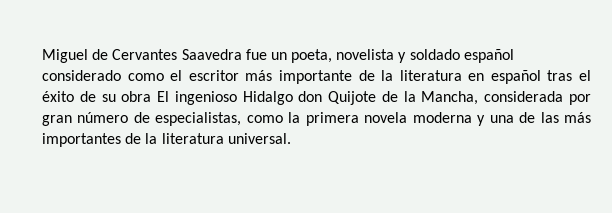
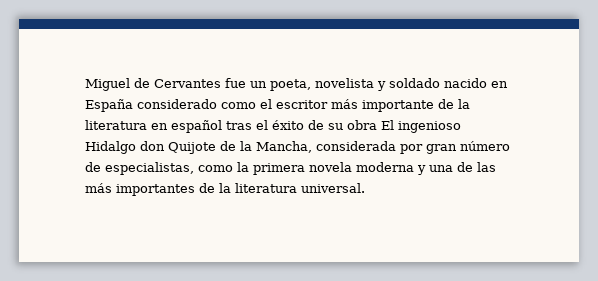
- Miguel de Cervantes Saavedra fue un poeta, novelista y soldado español considerado como el escritor más importante de la literatura en español tras el éxito de su obra El ingenioso Hidalgo don Quijote de la Mancha, considerada por gran número de especialistas, como la primera novela moderna y una de las más importantes de la literatura universal.
+ Miguel de Cervantes fue un poeta, novelista y soldado nacido en España considerado como el escritor más importante de la literatura en español tras el éxito de su obra El ingenioso Hidalgo don Quijote de la Mancha, considerada por gran número de especialistas, como la primera novela moderna y una de las más importantes de la literatura universal.

